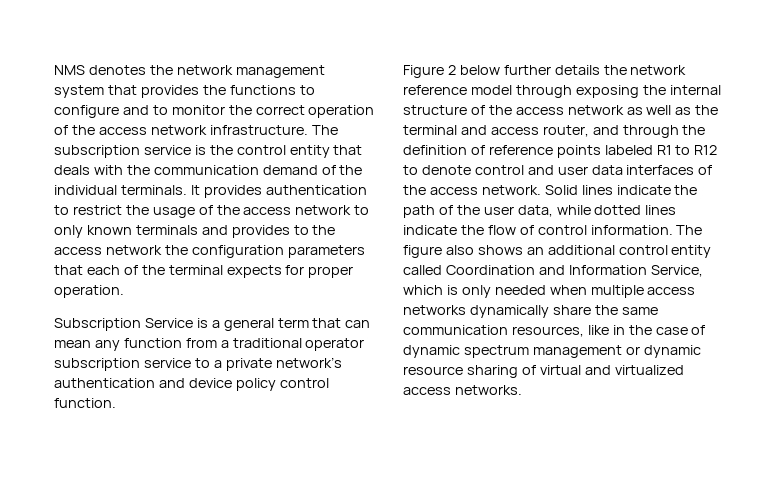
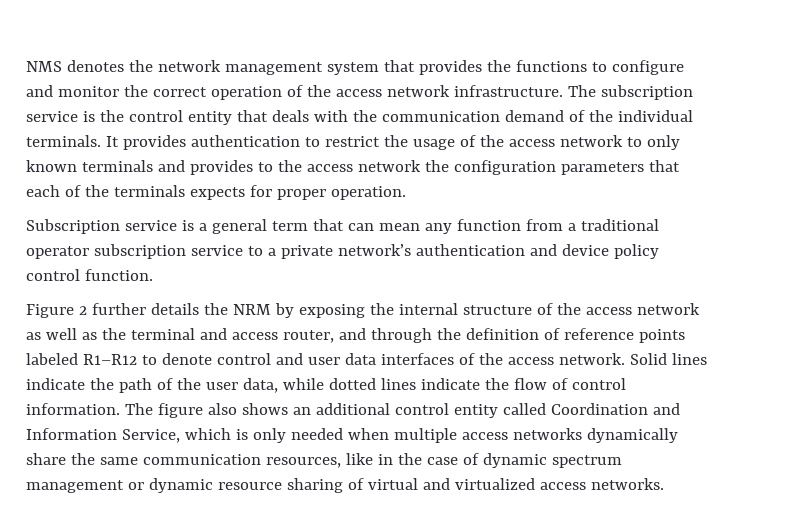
- NMS denotes the network management system that provides the functions to configure and to monitor the correct operation of the access network infrastructure.
+ NMS denotes the network management system that provides the functions to configure and monitor the correct operation of the access network infrastructure.
- It provides authentication to restrict the usage of the access network to only known terminals and provides to the access network the configuration parameters that each of the terminal expects for proper operation.
+ It provides authentication to restrict the usage of the access network to only known terminals and provides to the access network the configuration parameters that each of the terminals expects for proper operation.
- Subscription Service is a general term that can mean any function from a traditional operator subscription service to a private network’s authentication and device policy control function.
+ Subscription service is a general term that can mean any function from a traditional operator subscription service to a private network’s authentication and device policy control function.
- Figure 2 below further details the network reference model through exposing the internal structure of the access network as well as the terminal and access router, and through the definition of reference points labeled R1 to R12 to denote control and user data interfaces of the access network.
+ Figure 2 further details the NRM by exposing the internal structure of the access network as well as the terminal and access router, and through the definition of reference points labeled R1–R12 to denote control and user data interfaces of the access network.

